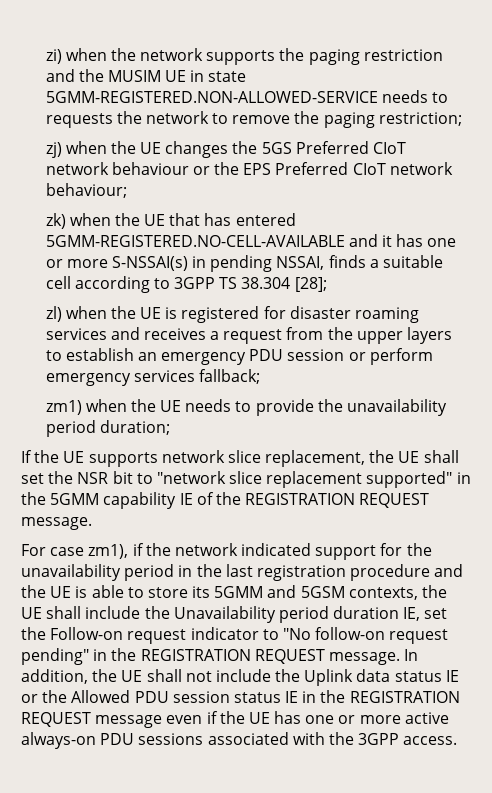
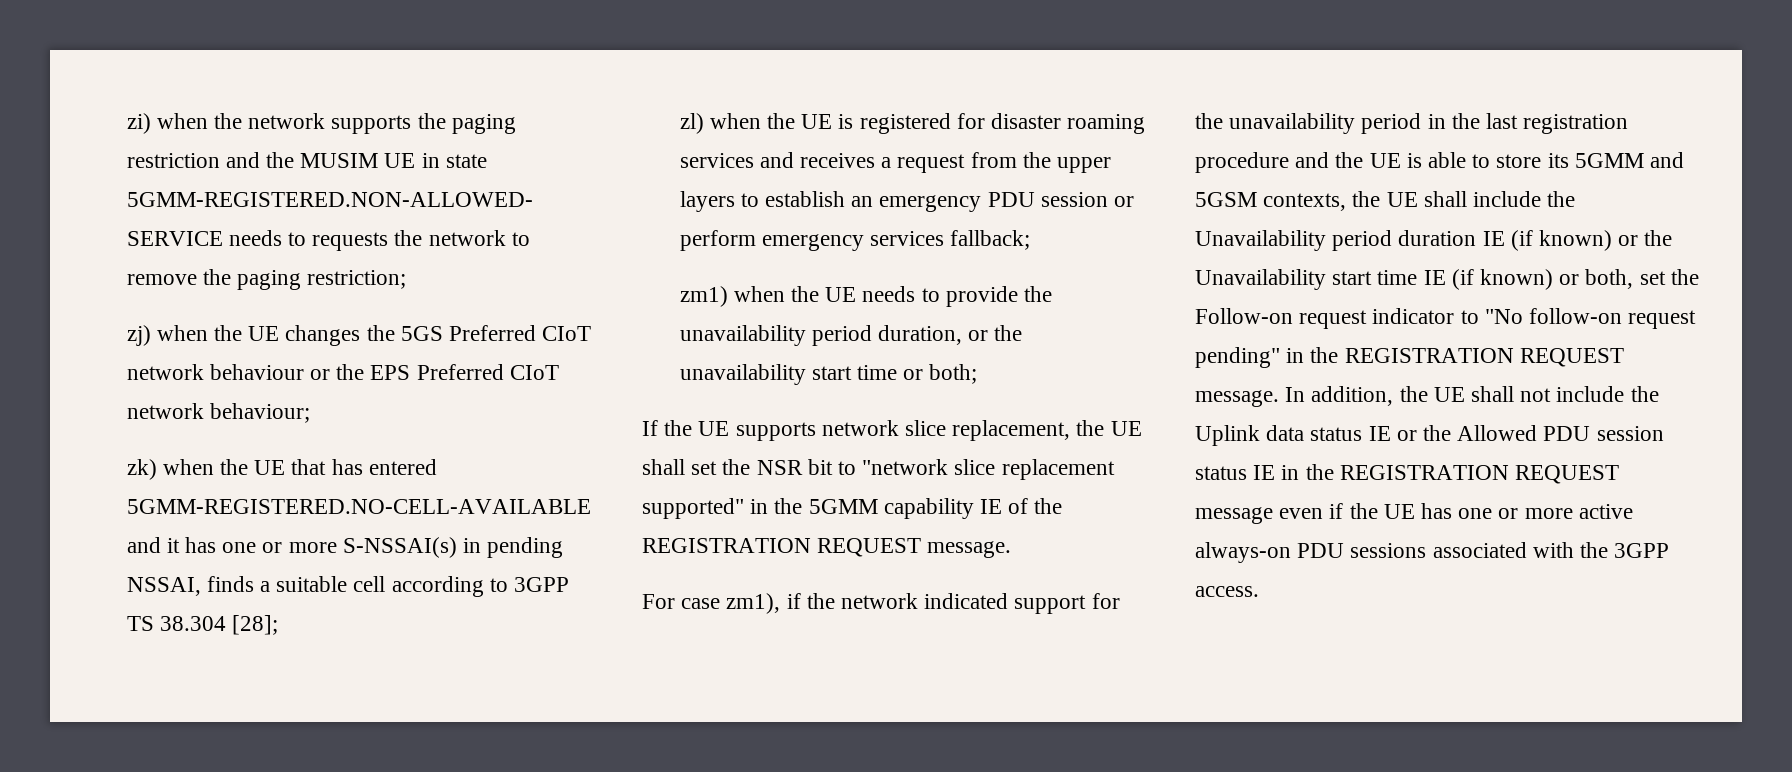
- zm1) when the UE needs to provide the unavailability period duration;
+ zm1) when the UE needs to provide the unavailability period duration, or the unavailability start time or both;
- For case zm1), if the network indicated support for the unavailability period in the last registration procedure and the UE is able to store its 5GMM and 5GSM contexts, the UE shall include the Unavailability period duration IE, set the Follow-on request indicator to "No follow-on request pending" in the REGISTRATION REQUEST message.
+ For case zm1), if the network indicated support for the unavailability period in the last registration procedure and the UE is able to store its 5GMM and 5GSM contexts, the UE shall include the Unavailability period duration IE (if known) or the Unavailability start time IE (if known) or both, set the Follow-on request indicator to "No follow-on request pending" in the REGISTRATION REQUEST message.

